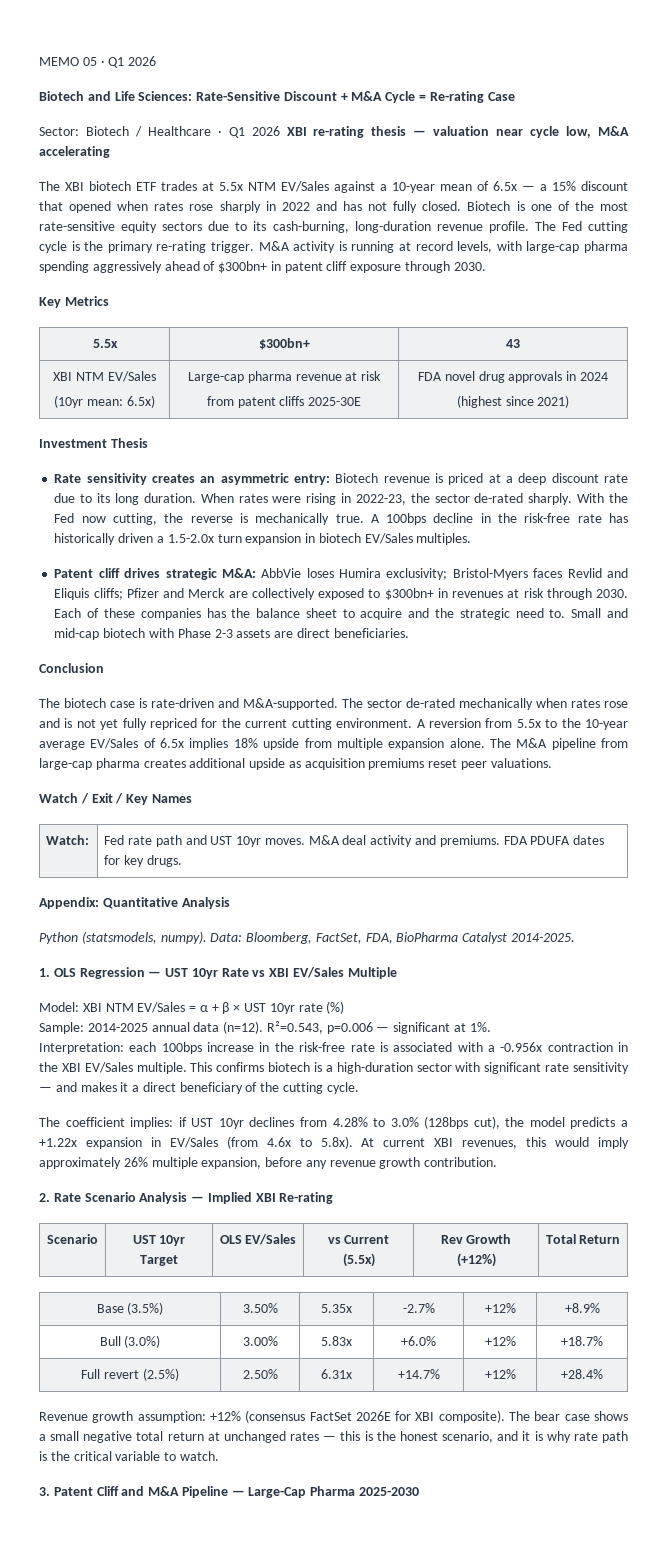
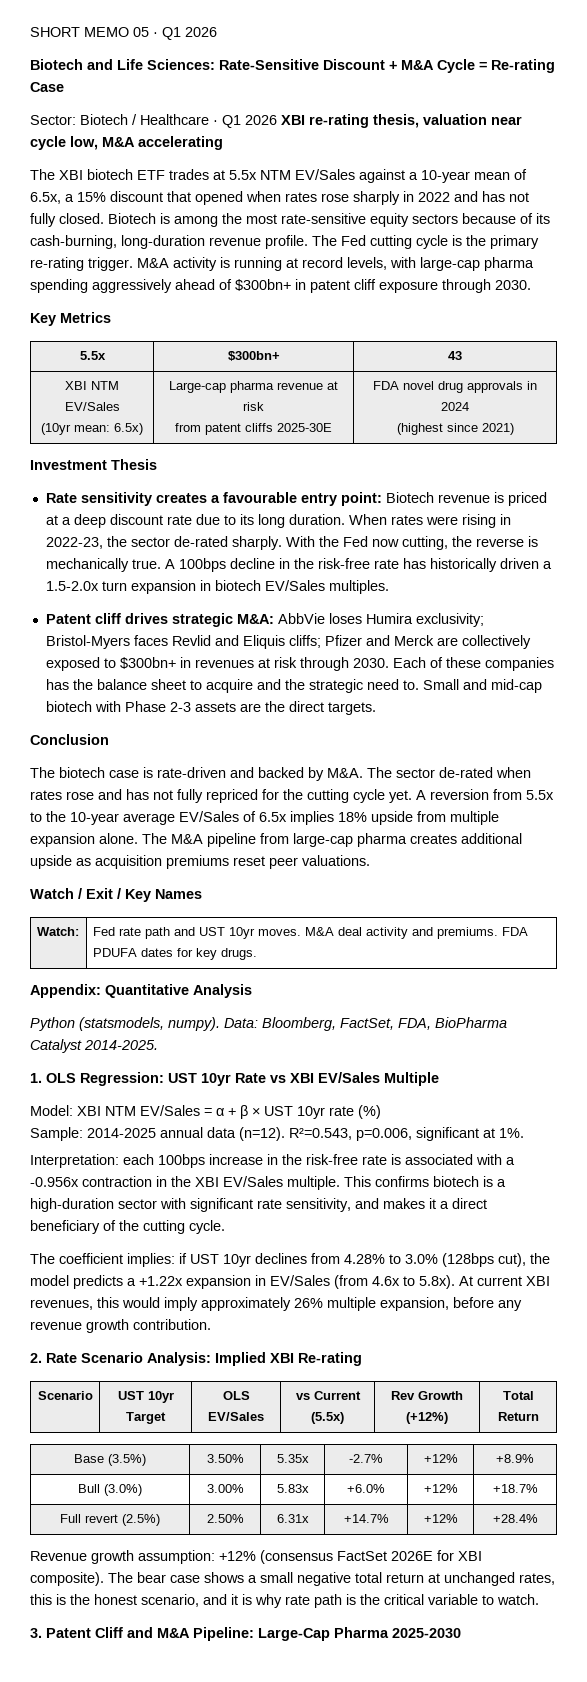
- MEMO 05 · Q1 2026
+ SHORT MEMO 05 · Q1 2026
- Sector: Biotech / Healthcare · Q1 2026 XBI re-rating thesis — valuation near cycle low, M&A accelerating
+ Sector: Biotech / Healthcare · Q1 2026 XBI re-rating thesis, valuation near cycle low, M&A accelerating
- The XBI biotech ETF trades at 5.5x NTM EV/Sales against a 10-year mean of 6.5x — a 15% discount that opened when rates rose sharply in 2022 and has not fully closed.
+ The XBI biotech ETF trades at 5.5x NTM EV/Sales against a 10-year mean of 6.5x, a 15% discount that opened when rates rose sharply in 2022 and has not fully closed.
- Biotech is one of the most rate-sensitive equity sectors due to its cash-burning, long-duration revenue profile.
+ Biotech is among the most rate-sensitive equity sectors because of its cash-burning, long-duration revenue profile.
- Rate sensitivity creates an asymmetric entry: Biotech revenue is priced at a deep discount rate due to its long duration.
+ Rate sensitivity creates a favourable entry point: Biotech revenue is priced at a deep discount rate due to its long duration.
- Small and mid-cap biotech with Phase 2-3 assets are direct beneficiaries.
+ Small and mid-cap biotech with Phase 2-3 assets are the direct targets.
- The biotech case is rate-driven and M&A-supported. The sector de-rated mechanically when rates rose and is not yet fully repriced for the current cutting environment.
+ The biotech case is rate-driven and backed by M&A. The sector de-rated when rates rose and has not fully repriced for the cutting cycle yet.
- 1. OLS Regression — UST 10yr Rate vs XBI EV/Sales Multiple
+ 1. OLS Regression: UST 10yr Rate vs XBI EV/Sales Multiple
- R²=0.543, p=0.006 — significant at 1%.
+ R²=0.543, p=0.006, significant at 1%.
- This confirms biotech is a high-duration sector with significant rate sensitivity — and makes it a direct beneficiary of the cutting cycle.
+ This confirms biotech is a high-duration sector with significant rate sensitivity, and makes it a direct beneficiary of the cutting cycle.
- 2. Rate Scenario Analysis — Implied XBI Re-rating
+ 2. Rate Scenario Analysis: Implied XBI Re-rating
- The bear case shows a small negative total return at unchanged rates — this is the honest scenario, and it is why rate path is the critical variable to watch.
+ The bear case shows a small negative total return at unchanged rates, this is the honest scenario, and it is why rate path is the critical variable to watch.
- 3. Patent Cliff and M&A Pipeline — Large-Cap Pharma 2025-2030
+ 3. Patent Cliff and M&A Pipeline: Large-Cap Pharma 2025-2030

